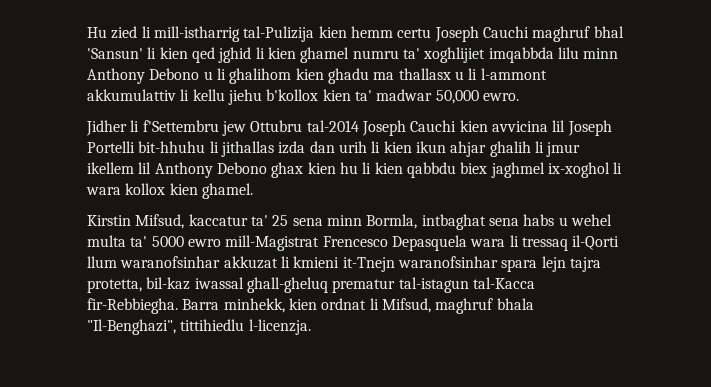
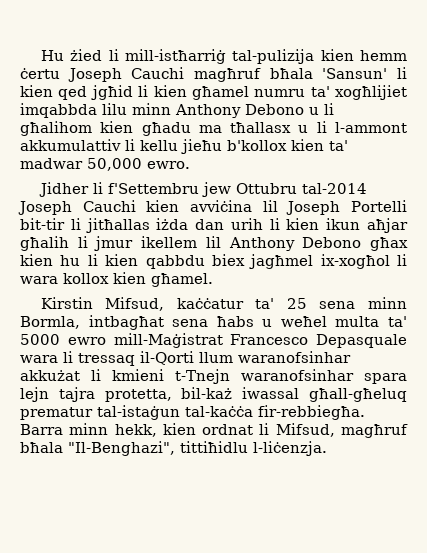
- Hu zied li mill-istharrig tal-Pulizija kien hemm certu Joseph Cauchi maghruf bhal 'Sansun' li kien qed jghid li kien ghamel numru ta' xoghlijiet imqabbda lilu minn Anthony Debono u li ghalihom kien ghadu ma thallasx u li l-ammont akkumulattiv li kellu jiehu b'kollox kien ta' madwar 50,000 ewro.
+ Hu żied li mill-istħarriġ tal-pulizija kien hemm ċertu Joseph Cauchi magħruf bħala 'Sansun' li kien qed jgħid li kien għamel numru ta' xogħlijiet imqabbda lilu minn Anthony Debono u li għalihom kien għadu ma tħallasx u li l-ammont akkumulattiv li kellu jieħu b'kollox kien ta' madwar 50,000 ewro.
- Jidher li f'Settembru jew Ottubru tal-2014 Joseph Cauchi kien avvicina lil Joseph Portelli bit-hhuhu li jithallas izda dan urih li kien ikun ahjar ghalih li jmur ikellem lil Anthony Debono ghax kien hu li kien qabbdu biex jaghmel ix-xoghol li wara kollox kien ghamel.
+ Jidher li f'Settembru jew Ottubru tal-2014 Joseph Cauchi kien avviċina lil Joseph Portelli bit-tir li jitħallas iżda dan urih li kien ikun aħjar għalih li jmur ikellem lil Anthony Debono għax kien hu li kien qabbdu biex jagħmel ix-xogħol li wara kollox kien għamel.
- Kirstin Mifsud, kaccatur ta' 25 sena minn Bormla, intbaghat sena habs u wehel multa ta' 5000 ewro mill-Magistrat Frencesco Depasquela wara li tressaq il-Qorti llum waranofsinhar akkuzat li kmieni it-Tnejn waranofsinhar spara lejn tajra protetta, bil-kaz iwassal ghall-gheluq prematur tal-istagun tal-Kacca fir-Rebbiegha. Barra minhekk, kien ordnat li Mifsud, maghruf bhala "Il-Benghazi", tittihiedlu l-licenzja.
+ Kirstin Mifsud, kaċċatur ta' 25 sena minn Bormla, intbagħat sena ħabs u weħel multa ta' 5000 ewro mill-Maġistrat Francesco Depasquale wara li tressaq il-Qorti llum waranofsinhar akkużat li kmieni t-Tnejn waranofsinhar spara lejn tajra protetta, bil-każ iwassal għall-għeluq prematur tal-istaġun tal-kaċċa fir-rebbiegħa. Barra minn hekk, kien ordnat li Mifsud, magħruf bħala "Il-Benghazi", tittiħidlu l-liċenzja.

